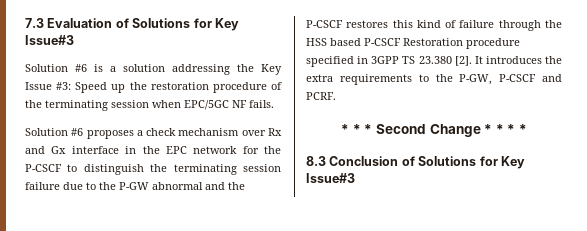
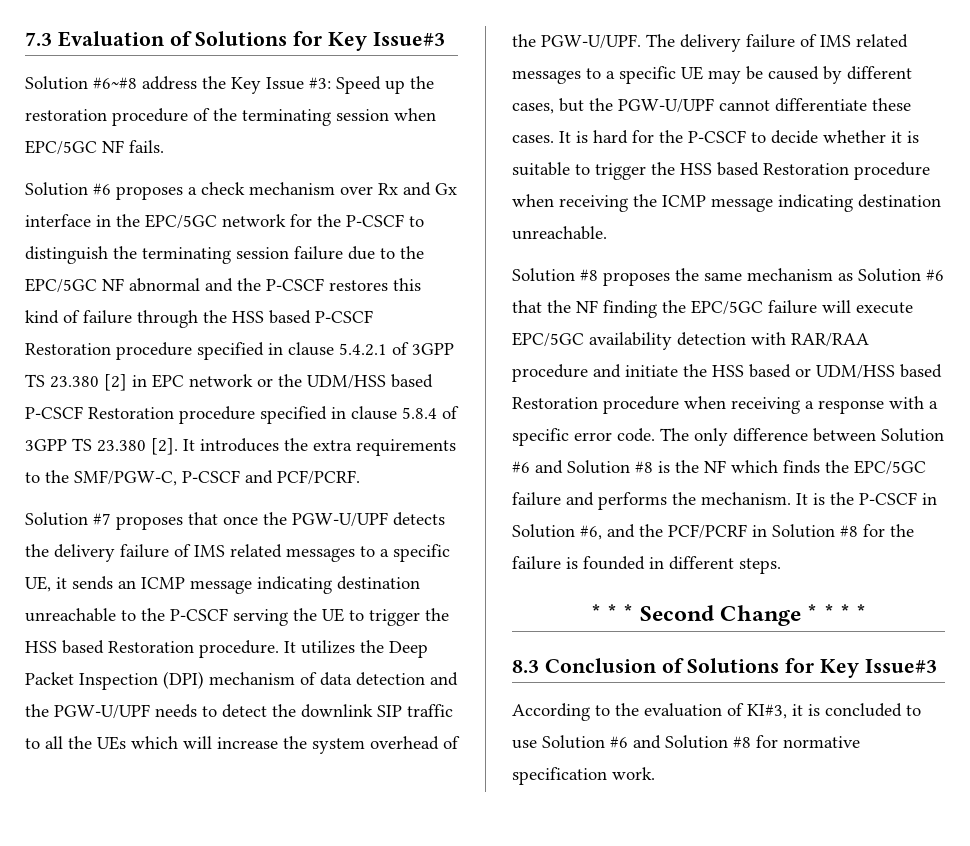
- Solution #6 is a solution addressing the Key Issue #3: Speed up the restoration procedure of the terminating session when EPC/5GC NF fails.
+ Solution #6~#8 address the Key Issue #3: Speed up the restoration procedure of the terminating session when EPC/5GC NF fails.
- Solution #6 proposes a check mechanism over Rx and Gx interface in the EPC network for the P-CSCF to distinguish the terminating session failure due to the P-GW abnormal and the P-CSCF restores this kind of failure through the HSS based P-CSCF Restoration procedure specified in 3GPP TS 23.380 [2].
+ Solution #6 proposes a check mechanism over Rx and Gx interface in the EPC/5GC network for the P-CSCF to distinguish the terminating session failure due to the EPC/5GC NF abnormal and the P-CSCF restores this kind of failure through the HSS based P-CSCF Restoration procedure specified in clause 5.4.2.1 of 3GPP TS 23.380 [2] in EPC network or the UDM/HSS based P-CSCF Restoration procedure specified in clause 5.8.4 of 3GPP TS 23.380 [2].
- It introduces the extra requirements to the P-GW, P-CSCF and PCRF.
+ It introduces the extra requirements to the SMF/PGW-C, P-CSCF and PCF/PCRF.
+ Solution #7 proposes that once the PGW-U/UPF detects the delivery failure of IMS related messages to a specific UE, it sends an ICMP message indicating destination unreachable to the P-CSCF serving the UE to trigger the HSS based Restoration procedure. It utilizes the Deep Packet Inspection (DPI) mechanism of data detection and the PGW-U/UPF needs to detect the downlink SIP traffic to all the UEs which will increase the system overhead of the PGW-U/UPF. The delivery failure of IMS related messages to a specific UE may be caused by different cases, but the PGW-U/UPF cannot differentiate these cases. It is hard for the P-CSCF to decide whether it is suitable to trigger the HSS based Restoration procedure when receiving the ICMP message indicating destination unreachable.
+ Solution #8 proposes the same mechanism as Solution #6 that the NF finding the EPC/5GC failure will execute EPC/5GC availability detection with RAR/RAA procedure and initiate the HSS based or UDM/HSS based Restoration procedure when receiving a response with a specific error code. The only difference between Solution #6 and Solution #8 is the NF which finds the EPC/5GC failure and performs the mechanism. It is the P-CSCF in Solution #6, and the PCF/PCRF in Solution #8 for the failure is founded in different steps.
+ According to the evaluation of KI#3, it is concluded to use Solution #6 and Solution #8 for normative specification work.

